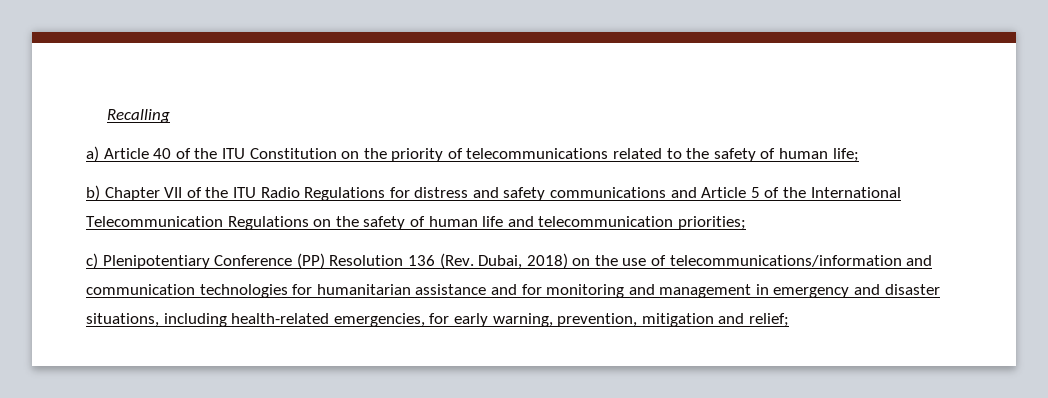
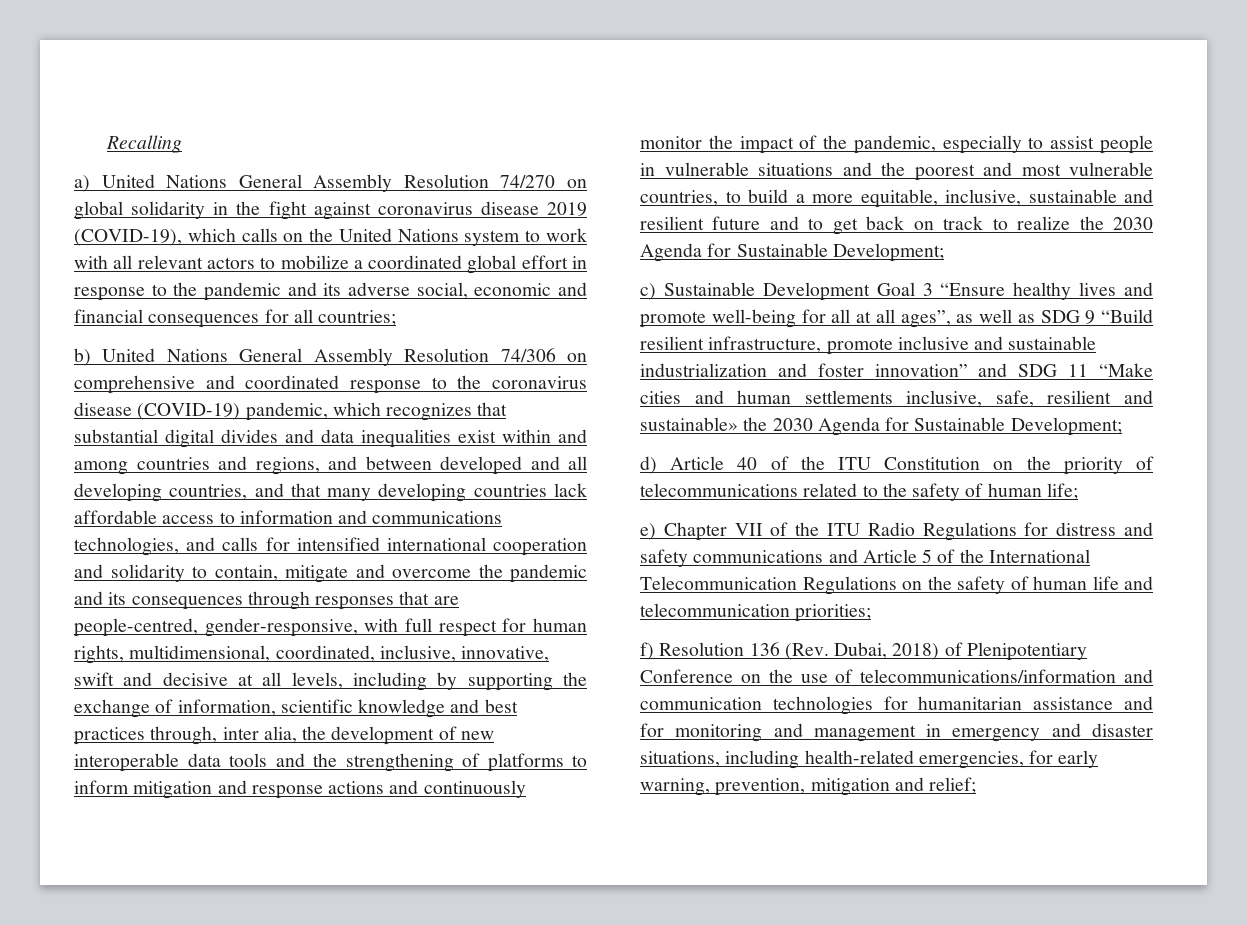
- a) Article 40 of the ITU Constitution on the priority of telecommunications related to the safety of human life;
+ a) United Nations General Assembly Resolution 74/270 on global solidarity in the fight against coronavirus disease 2019 (COVID-19), which calls on the United Nations system to work with all relevant actors to mobilize a coordinated global effort in response to the pandemic and its adverse social, economic and financial consequences for all countries;
+ b) United Nations General Assembly Resolution 74/306 on comprehensive and coordinated response to the coronavirus disease (COVID-19) pandemic, which recognizes that substantial digital divides and data inequalities exist within and among countries and regions, and between developed and all developing countries, and that many developing countries lack affordable access to information and communications technologies, and calls for intensified international cooperation and solidarity to contain, mitigate and overcome the pandemic and its consequences through responses that are people-centred, gender-responsive, with full respect for human rights, multidimensional, coordinated, inclusive, innovative, swift and decisive at all levels, including by supporting the exchange of information, scientific knowledge and best practices through, inter alia, the development of new interoperable data tools and the strengthening of platforms to inform mitigation and response actions and continuously monitor the impact of the pandemic, especially to assist people in vulnerable situations and the poorest and most vulnerable countries, to build a more equitable, inclusive, sustainable and resilient future and to get back on track to realize the 2030 Agenda for Sustainable Development;
+ c) Sustainable Development Goal 3 “Ensure healthy lives and promote well-being for all at all ages”, as well as SDG 9 “Build resilient infrastructure, promote inclusive and sustainable industrialization and foster innovation” and SDG 11 “Make cities and human settlements inclusive, safe, resilient and sustainable» the 2030 Agenda for Sustainable Development;
+ d) Article 40 of the ITU Constitution on the priority of telecommunications related to the safety of human life;
- b) Chapter VII of the ITU Radio Regulations for distress and safety communications and Article 5 of the International Telecommunication Regulations on the safety of human life and telecommunication priorities;
+ e) Chapter VII of the ITU Radio Regulations for distress and safety communications and Article 5 of the International Telecommunication Regulations on the safety of human life and telecommunication priorities;
- c) Plenipotentiary Conference (PP) Resolution 136 (Rev. Dubai, 2018) on the use of telecommunications/information and communication technologies for humanitarian assistance and for monitoring and management in emergency and disaster situations, including health-related emergencies, for early warning, prevention, mitigation and relief;
+ f) Resolution 136 (Rev. Dubai, 2018) of Plenipotentiary Conference on the use of telecommunications/information and communication technologies for humanitarian assistance and for monitoring and management in emergency and disaster situations, including health-related emergencies, for early warning, prevention, mitigation and relief;

